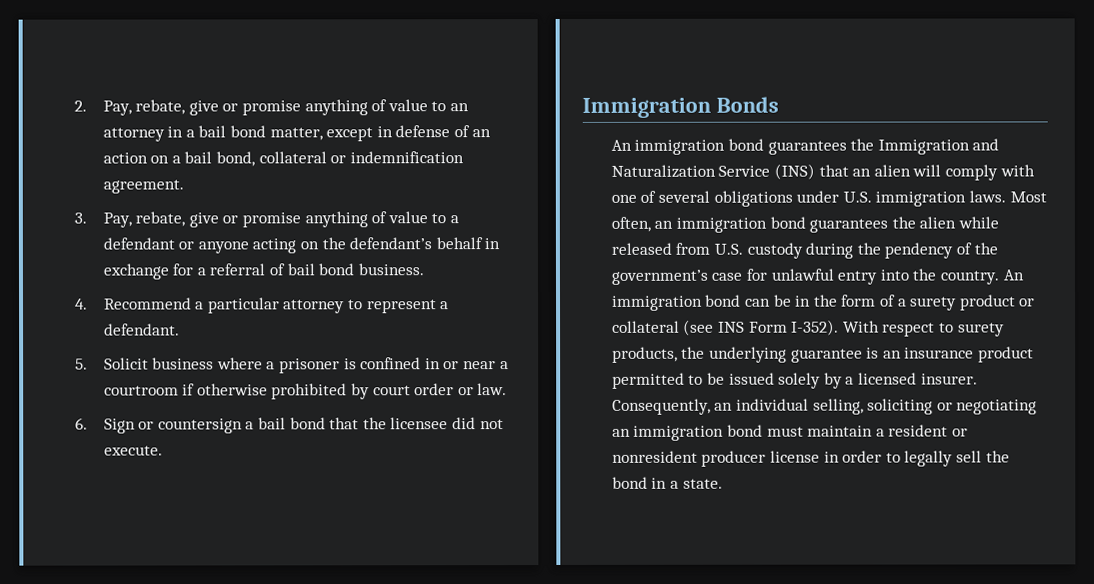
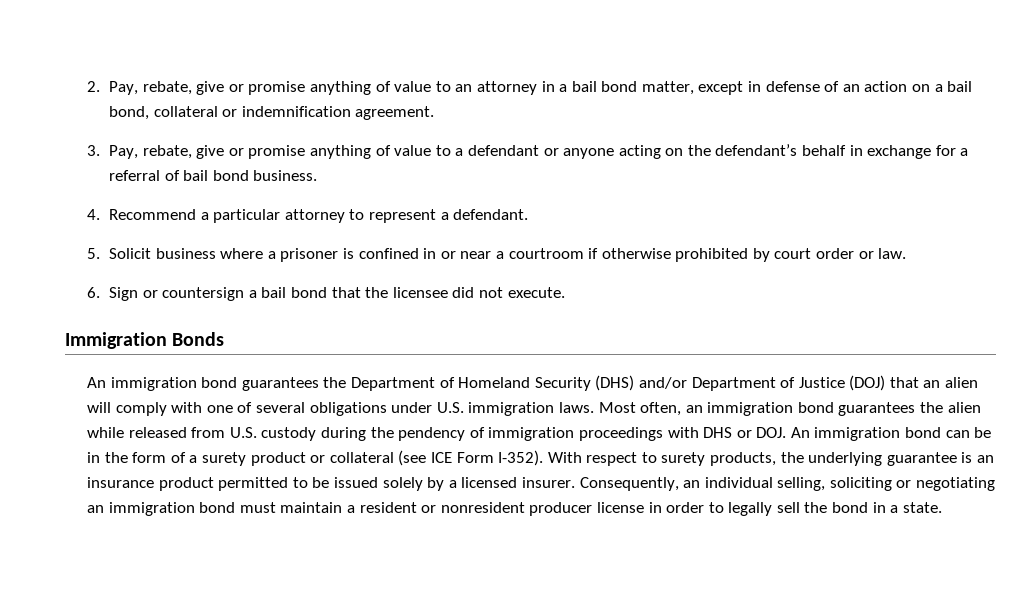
- An immigration bond guarantees the Immigration and Naturalization Service (INS) that an alien will comply with one of several obligations under U.S. immigration laws.
+ An immigration bond guarantees the Department of Homeland Security (DHS) and/or Department of Justice (DOJ) that an alien will comply with one of several obligations under U.S. immigration laws.
- Most often, an immigration bond guarantees the alien while released from U.S. custody during the pendency of the government’s case for unlawful entry into the country. An immigration bond can be in the form of a surety product or collateral (see INS Form I-352).
+ Most often, an immigration bond guarantees the alien while released from U.S. custody during the pendency of immigration proceedings with DHS or DOJ. An immigration bond can be in the form of a surety product or collateral (see ICE Form I-352).

